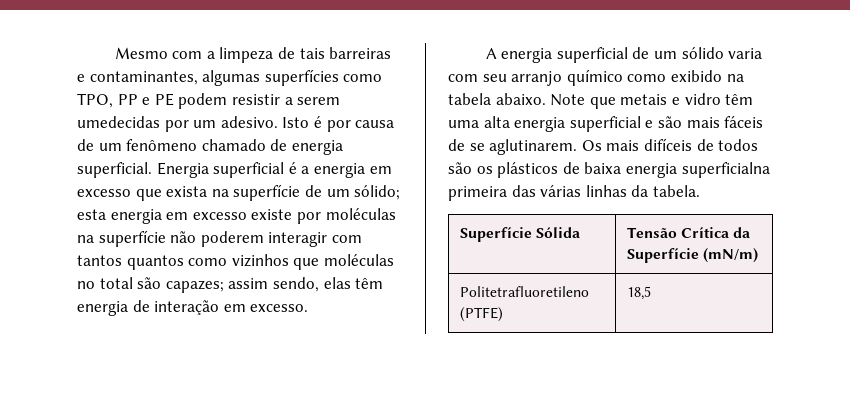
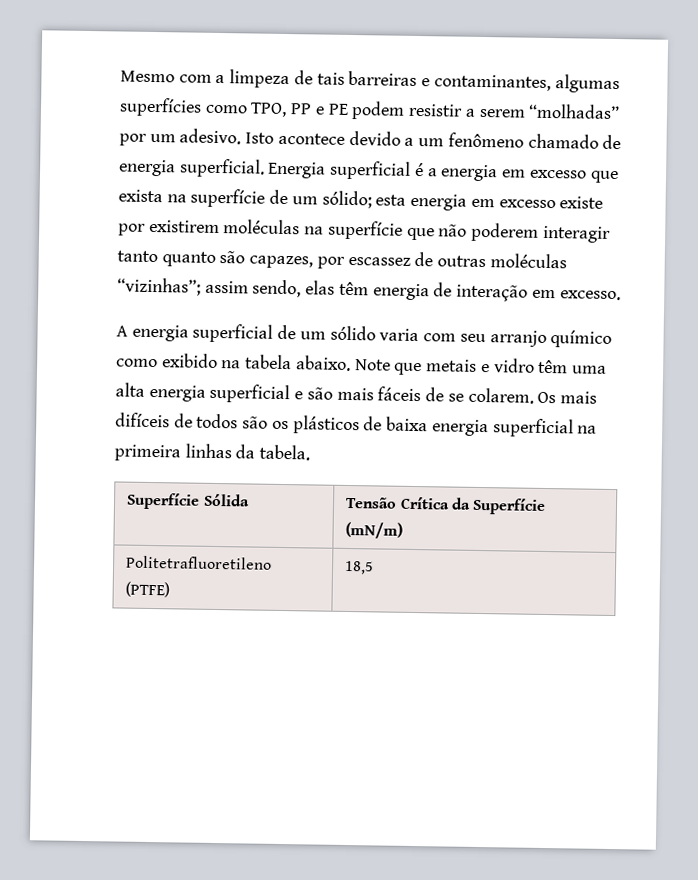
- Mesmo com a limpeza de tais barreiras e contaminantes, algumas superfícies como TPO, PP e PE podem resistir a serem umedecidas por um adesivo.
+ Mesmo com a limpeza de tais barreiras e contaminantes, algumas superfícies como TPO, PP e PE podem resistir a serem “molhadas” por um adesivo.
- Isto é por causa de um fenômeno chamado de energia superficial.
+ Isto acontece devido a um fenômeno chamado de energia superficial.
- Energia superficial é a energia em excesso que exista na superfície de um sólido; esta energia em excesso existe por moléculas na superfície não poderem interagir com tantos quantos como vizinhos que moléculas no total são capazes; assim sendo, elas têm energia de interação em excesso.
+ Energia superficial é a energia em excesso que exista na superfície de um sólido; esta energia em excesso existe por existirem moléculas na superfície que não poderem interagir tanto quanto são capazes, por escassez de outras moléculas “vizinhas”; assim sendo, elas têm energia de interação em excesso.
- Note que metais e vidro têm uma alta energia superficial e são mais fáceis de se aglutinarem.
+ Note que metais e vidro têm uma alta energia superficial e são mais fáceis de se colarem.
- Os mais difíceis de todos são os plásticos de baixa energia superficialna primeira das várias linhas da tabela.
+ Os mais difíceis de todos são os plásticos de baixa energia superficial na primeira linhas da tabela.

